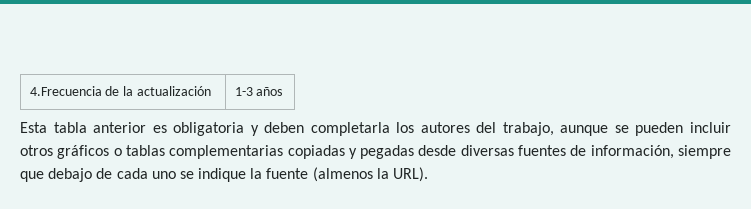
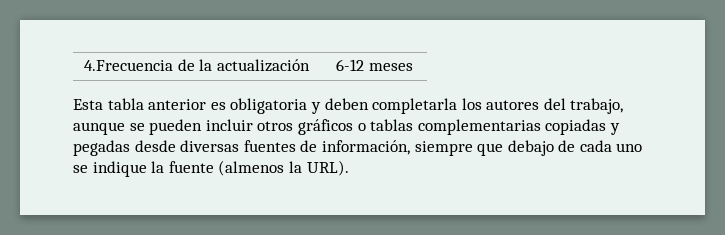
- 4.Frecuencia de la actualización | 1-3 años
+ 4.Frecuencia de la actualización | 6-12 meses

